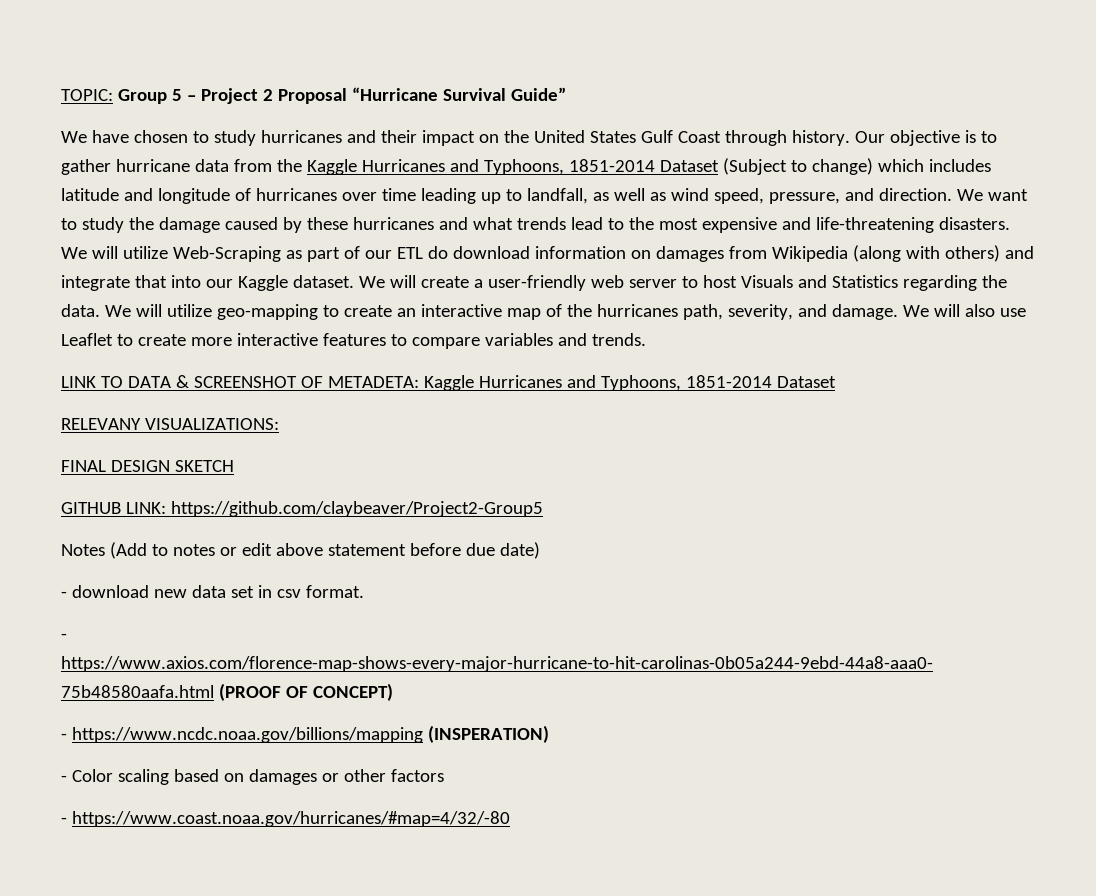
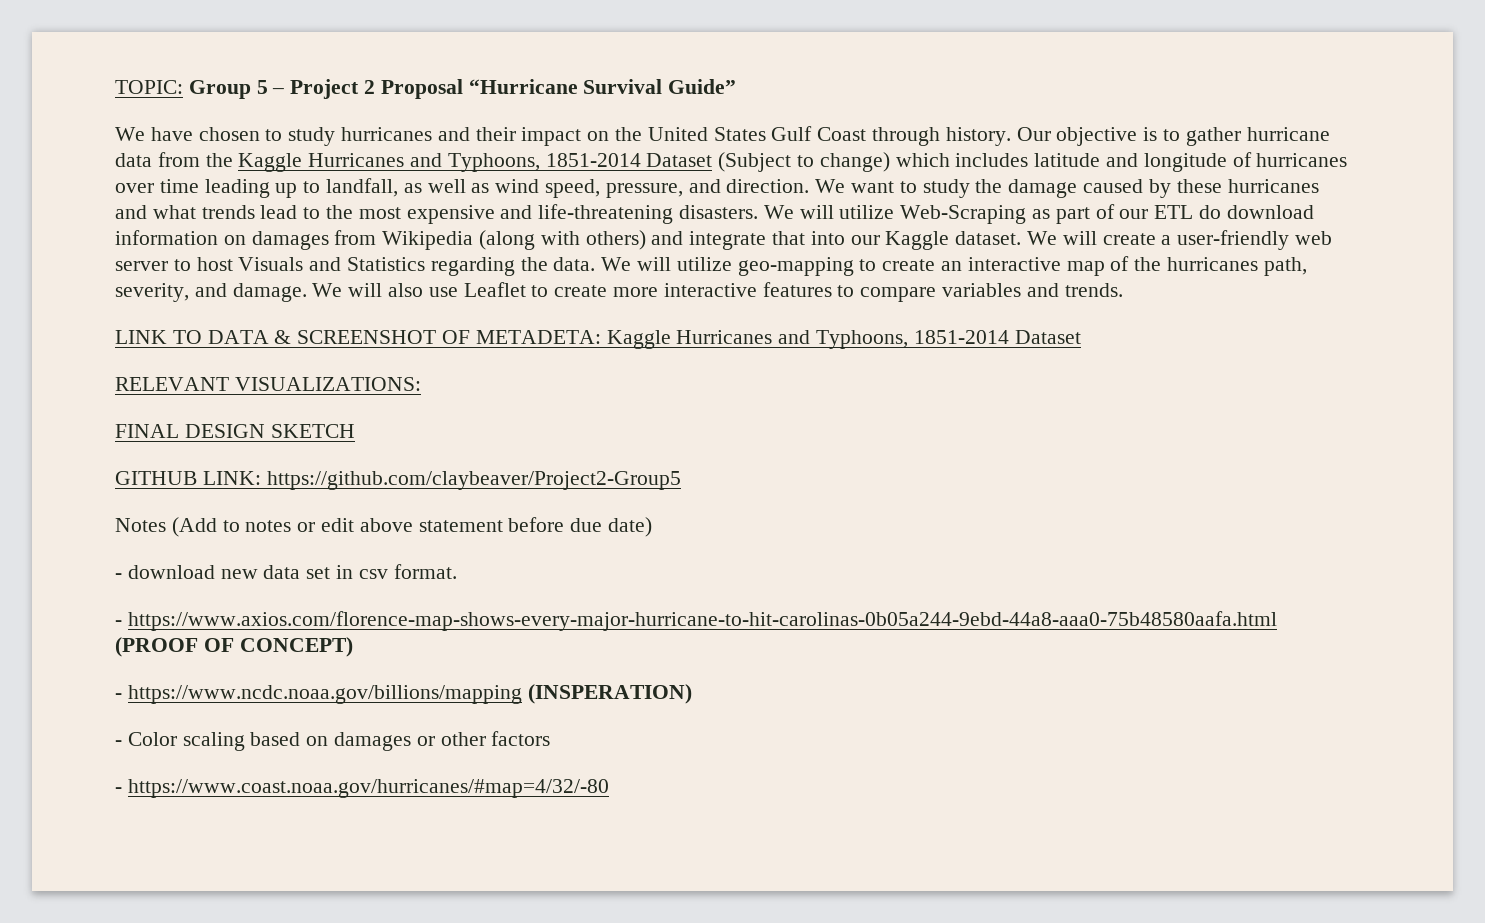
- RELEVANY VISUALIZATIONS:
+ RELEVANT VISUALIZATIONS:

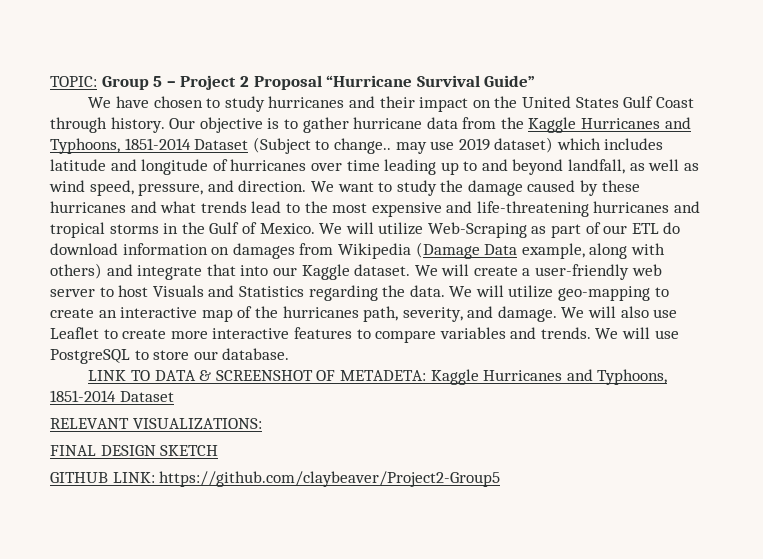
- Our objective is to gather hurricane data from the Kaggle Hurricanes and Typhoons, 1851-2014 Dataset (Subject to change) which includes latitude and longitude of hurricanes over time leading up to landfall, as well as wind speed, pressure, and direction.
+ Our objective is to gather hurricane data from the Kaggle Hurricanes and Typhoons, 1851-2014 Dataset (Subject to change.. may use 2019 dataset) which includes latitude and longitude of hurricanes over time leading up to and beyond landfall, as well as wind speed, pressure, and direction.
- We want to study the damage caused by these hurricanes and what trends lead to the most expensive and life-threatening disasters.
+ We want to study the damage caused by these hurricanes and what trends lead to the most expensive and life-threatening hurricanes and tropical storms in the Gulf of Mexico.
- We will utilize Web-Scraping as part of our ETL do download information on damages from Wikipedia (along with others) and integrate that into our Kaggle dataset.
+ We will utilize Web-Scraping as part of our ETL do download information on damages from Wikipedia (Damage Data example, along with others) and integrate that into our Kaggle dataset.
+ We will use PostgreSQL to store our database.
- Notes (Add to notes or edit above statement before due date)
- - download new data set in csv format.
- - https://www.axios.com/florence-map-shows-every-major-hurricane-to-hit-carolinas-0b05a244-9ebd-44a8-aaa0-75b48580aafa.html (PROOF OF CONCEPT)
- - https://www.ncdc.noaa.gov/billions/mapping (INSPERATION)
- - Color scaling based on damages or other factors
- - https://www.coast.noaa.gov/hurricanes/#map=4/32/-80

